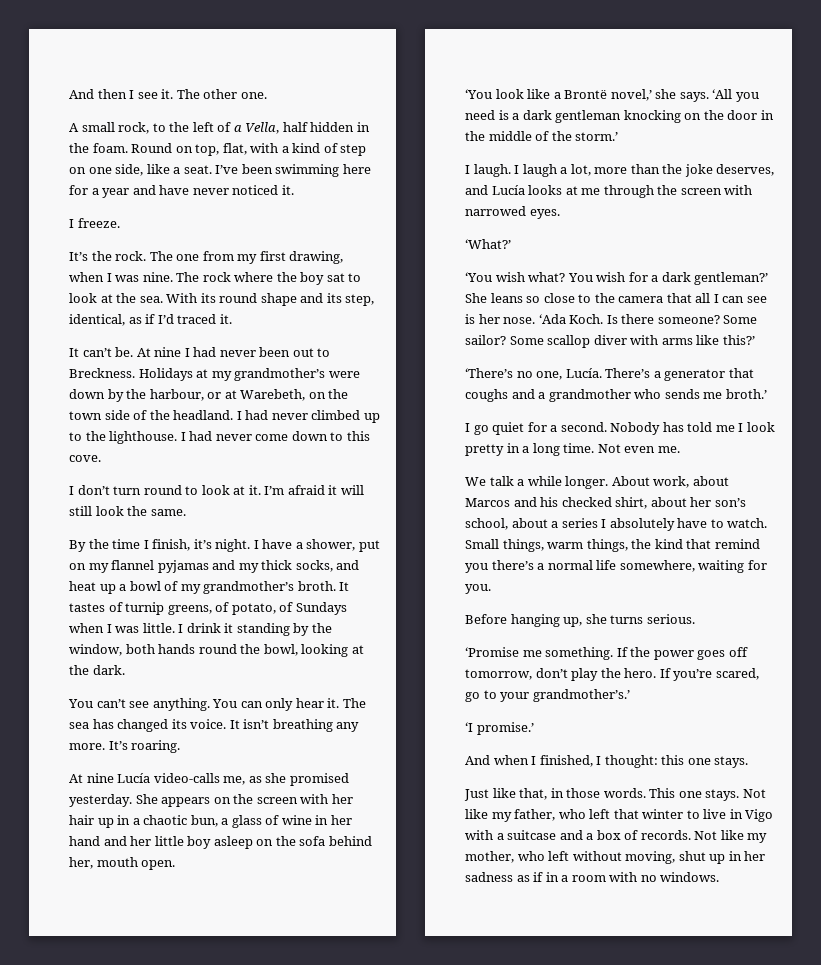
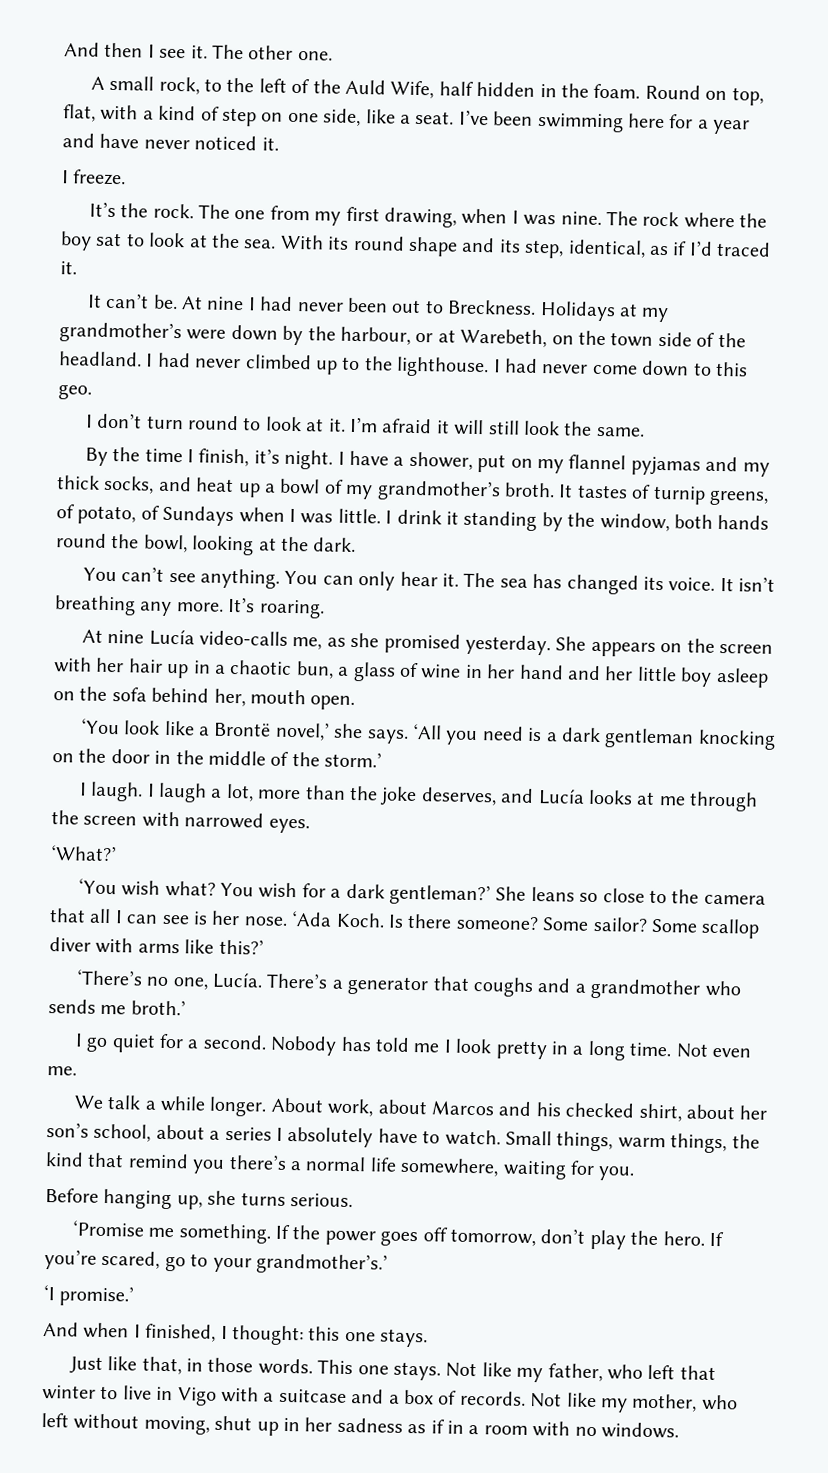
- A small rock, to the left of a Vella, half hidden in the foam.
+ A small rock, to the left of the Auld Wife, half hidden in the foam.
- I had never come down to this cove.
+ I had never come down to this geo.

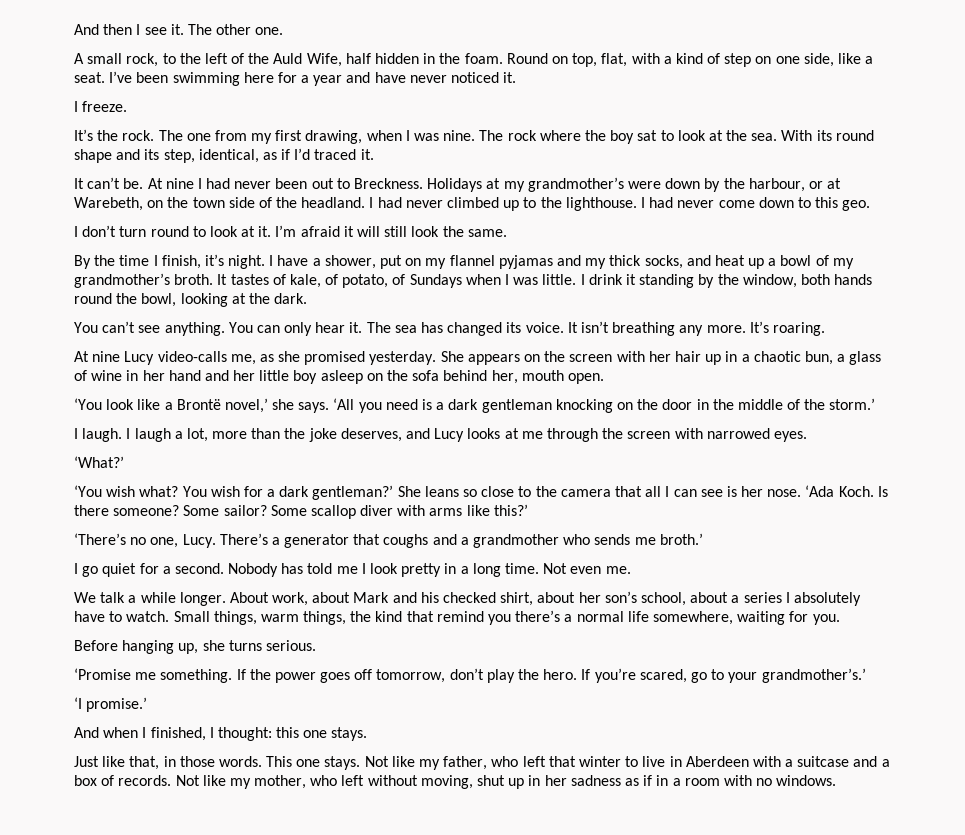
- It tastes of turnip greens, of potato, of Sundays when I was little.
+ It tastes of kale, of potato, of Sundays when I was little.
- At nine Lucía video-calls me, as she promised yesterday.
+ At nine Lucy video-calls me, as she promised yesterday.
- I laugh a lot, more than the joke deserves, and Lucía looks at me through the screen with narrowed eyes.
+ I laugh a lot, more than the joke deserves, and Lucy looks at me through the screen with narrowed eyes.
- ‘There’s no one, Lucía.
+ ‘There’s no one, Lucy.
- About work, about Marcos and his checked shirt, about her son’s school, about a series I absolutely have to watch.
+ About work, about Mark and his checked shirt, about her son’s school, about a series I absolutely have to watch.
- Not like my father, who left that winter to live in Vigo with a suitcase and a box of records.
+ Not like my father, who left that winter to live in Aberdeen with a suitcase and a box of records.

